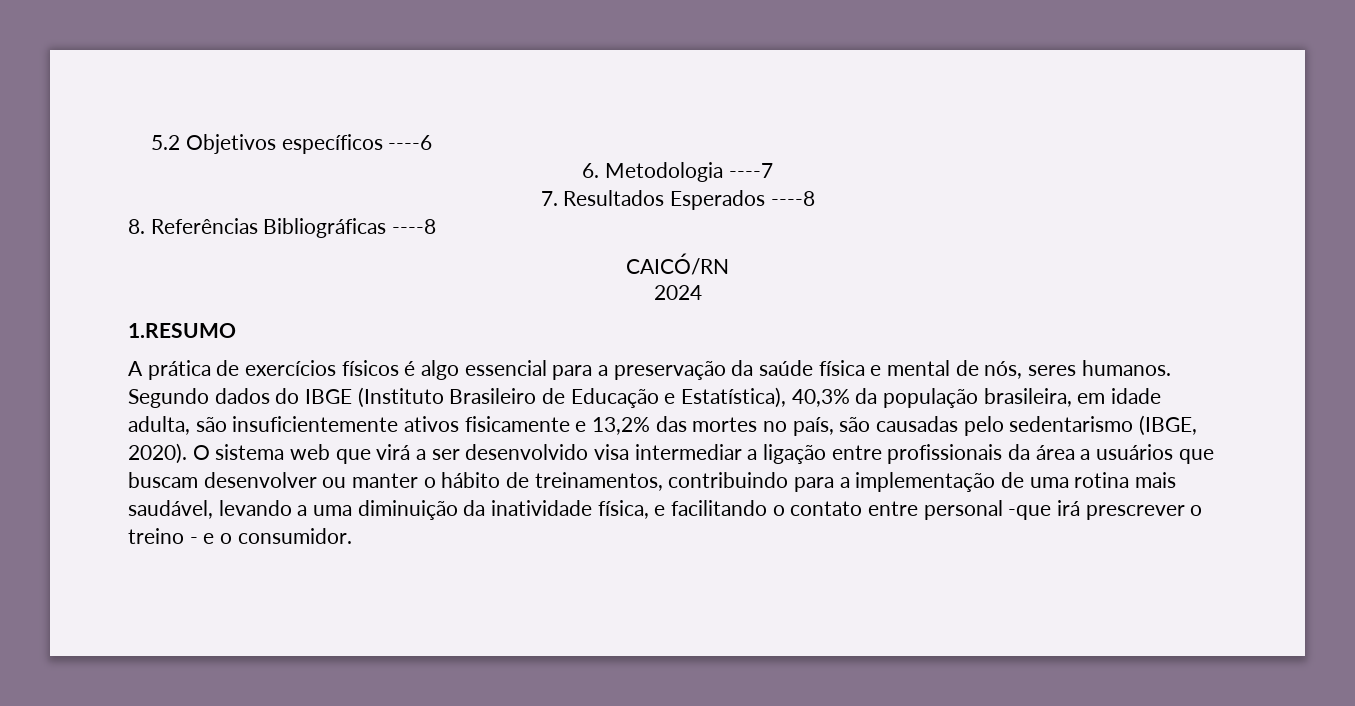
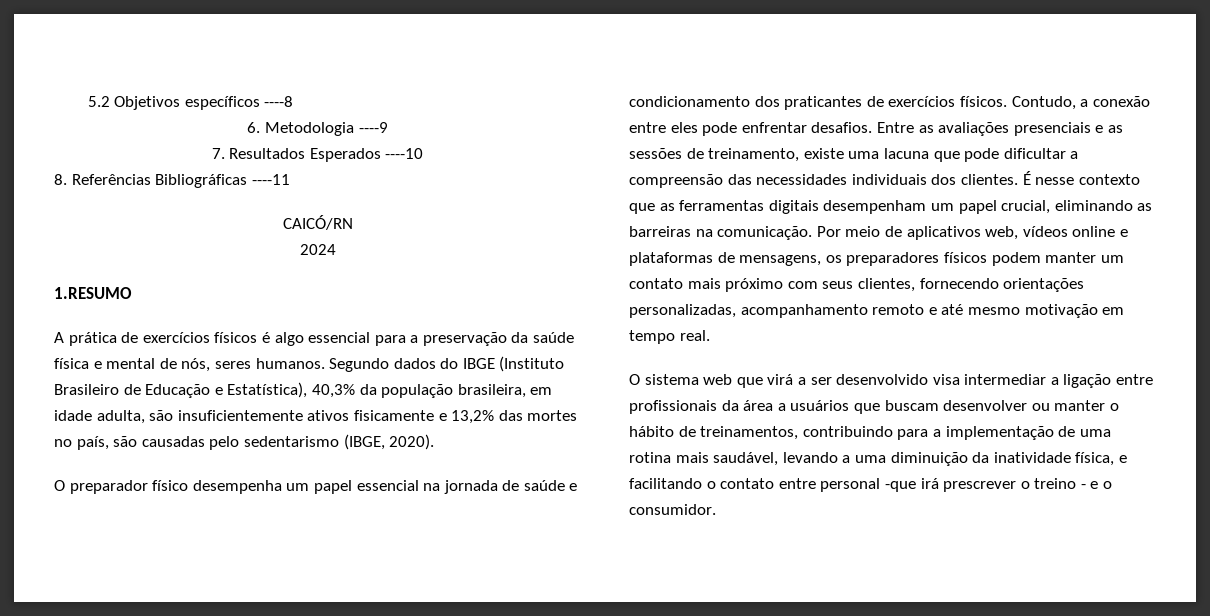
- 5.2 Objetivos específicos ----6
+ 5.2 Objetivos específicos ----8
- 6. Metodologia ----7
+ 6. Metodologia ----9
- 7. Resultados Esperados ----8
+ 7. Resultados Esperados ----10
- 8. Referências Bibliográficas ----8
+ 8. Referências Bibliográficas ----11
- Segundo dados do IBGE (Instituto Brasileiro de Educação e Estatística), 40,3% da população brasileira, em idade adulta, são insuficientemente ativos fisicamente e 13,2% das mortes no país, são causadas pelo sedentarismo (IBGE, 2020). O sistema web que virá a ser desenvolvido visa intermediar a ligação entre profissionais da área a usuários que buscam desenvolver ou manter o hábito de treinamentos, contribuindo para a implementação de uma rotina mais saudável, levando a uma diminuição da inatividade física, e facilitando o contato entre personal -que irá prescrever o treino - e o consumidor.
+ Segundo dados do IBGE (Instituto Brasileiro de Educação e Estatística), 40,3% da população brasileira, em idade adulta, são insuficientemente ativos fisicamente e 13,2% das mortes no país, são causadas pelo sedentarismo (IBGE, 2020).
+ O preparador físico desempenha um papel essencial na jornada de saúde e condicionamento dos praticantes de exercícios físicos. Contudo, a conexão entre eles pode enfrentar desafios. Entre as avaliações presenciais e as sessões de treinamento, existe uma lacuna que pode dificultar a compreensão das necessidades individuais dos clientes. É nesse contexto que as ferramentas digitais desempenham um papel crucial, eliminando as barreiras na comunicação. Por meio de aplicativos web, vídeos online e plataformas de mensagens, os preparadores físicos podem manter um contato mais próximo com seus clientes, fornecendo orientações personalizadas, acompanhamento remoto e até mesmo motivação em tempo real.
+ O sistema web que virá a ser desenvolvido visa intermediar a ligação entre profissionais da área a usuários que buscam desenvolver ou manter o hábito de treinamentos, contribuindo para a implementação de uma rotina mais saudável, levando a uma diminuição da inatividade física, e facilitando o contato entre personal -que irá prescrever o treino - e o consumidor.

